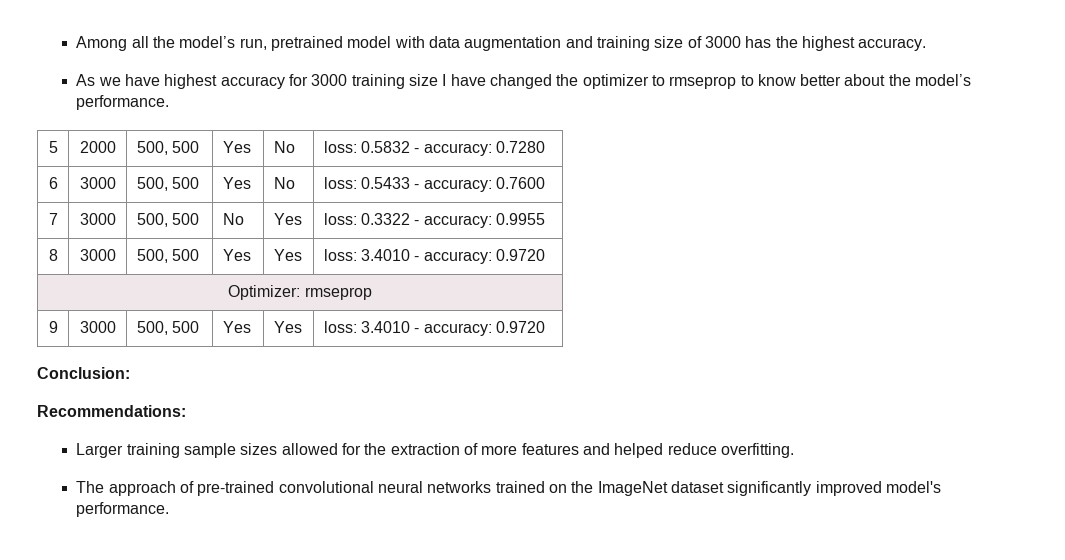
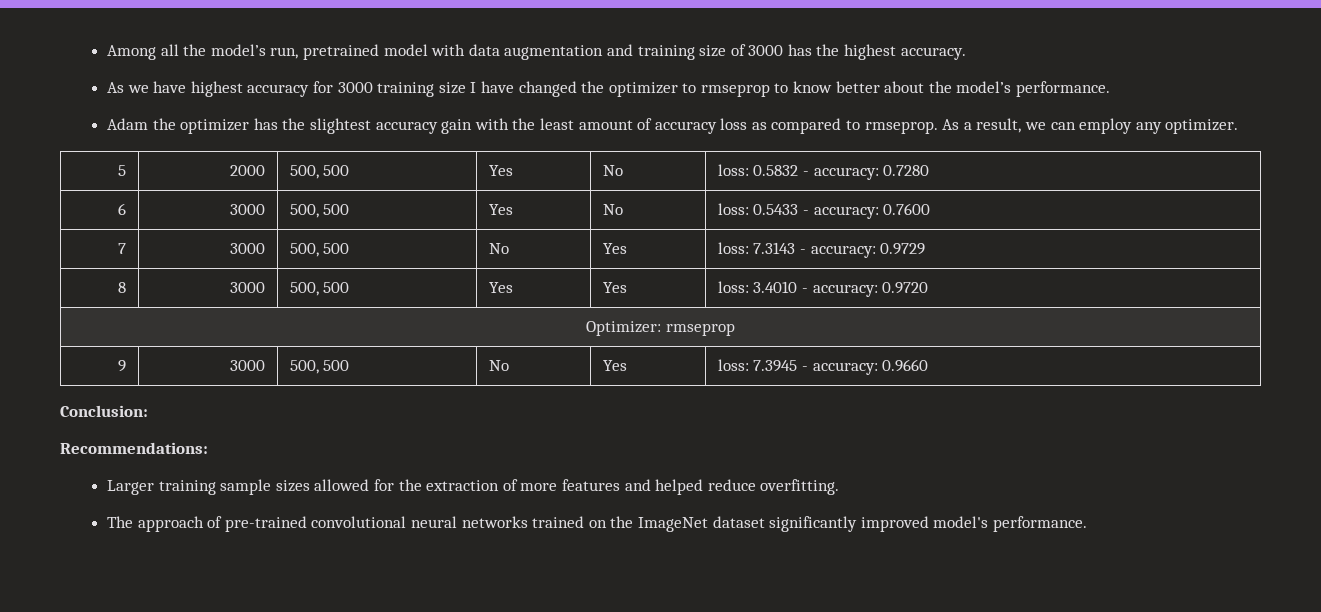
+ Adam the optimizer has the slightest accuracy gain with the least amount of accuracy loss as compared to rmseprop. As a result, we can employ any optimizer.
- 7 | 3000 | 500, 500 | No | Yes | loss: 0.3322 - accuracy: 0.9955
+ 7 | 3000 | 500, 500 | No | Yes | loss: 7.3143 - accuracy: 0.9729
- 9 | 3000 | 500, 500 | Yes | Yes | loss: 3.4010 - accuracy: 0.9720
+ 9 | 3000 | 500, 500 | No | Yes | loss: 7.3945 - accuracy: 0.9660

